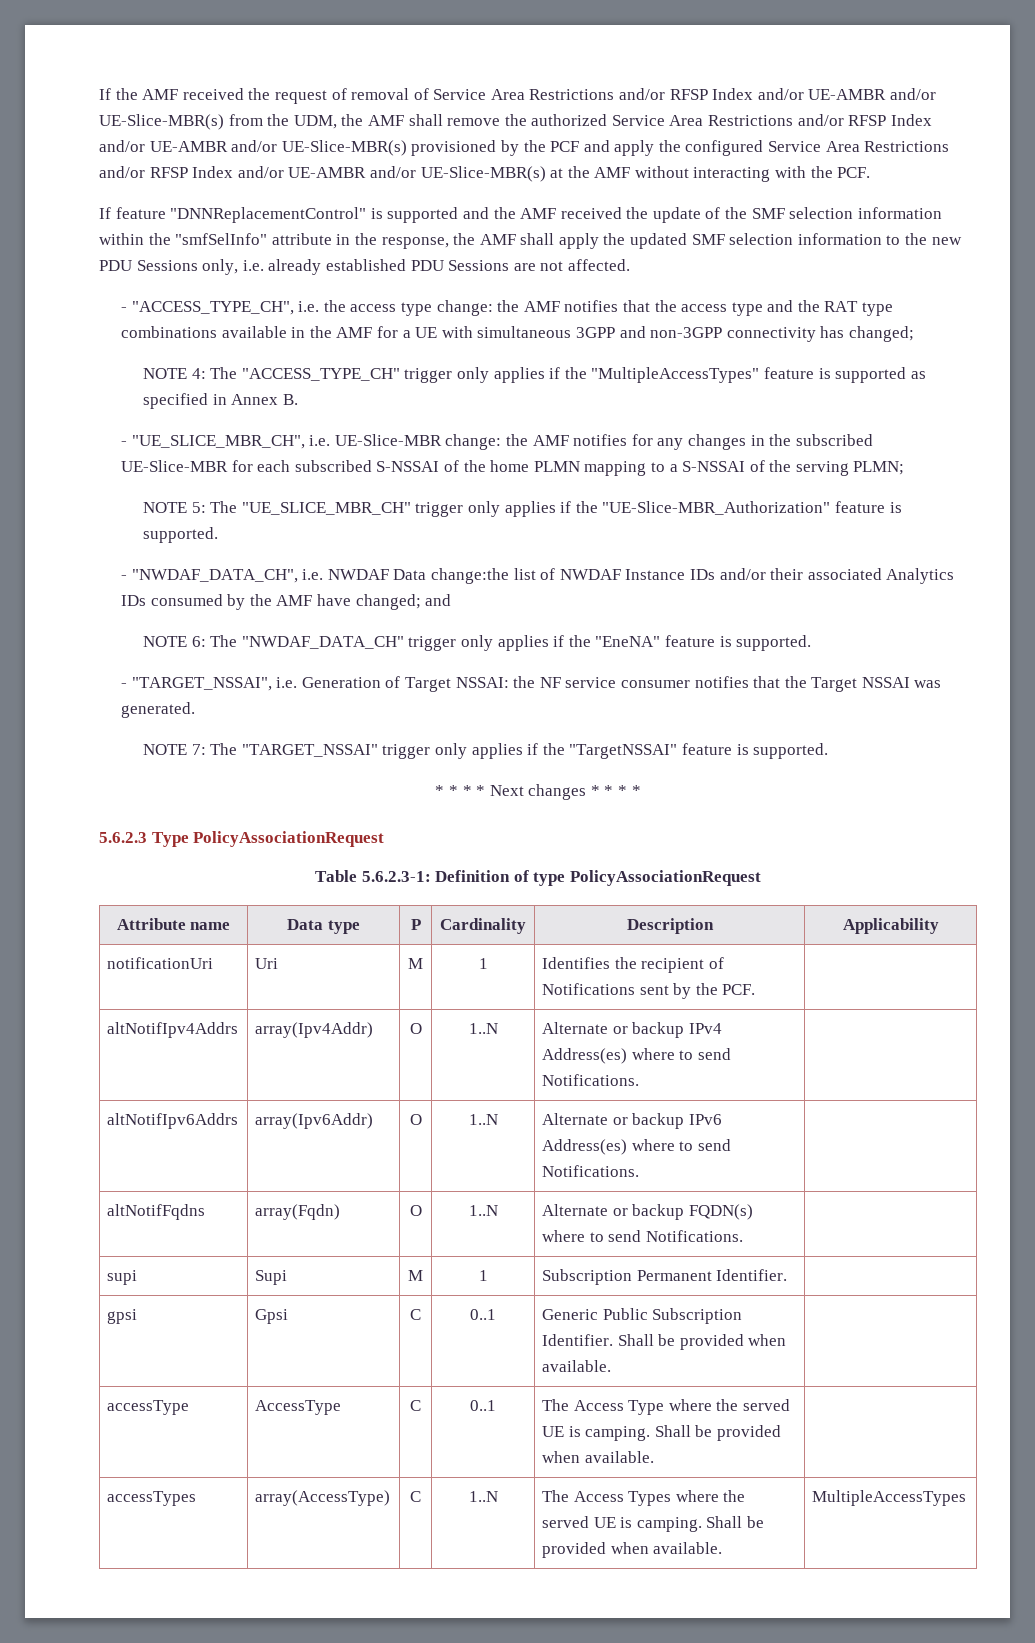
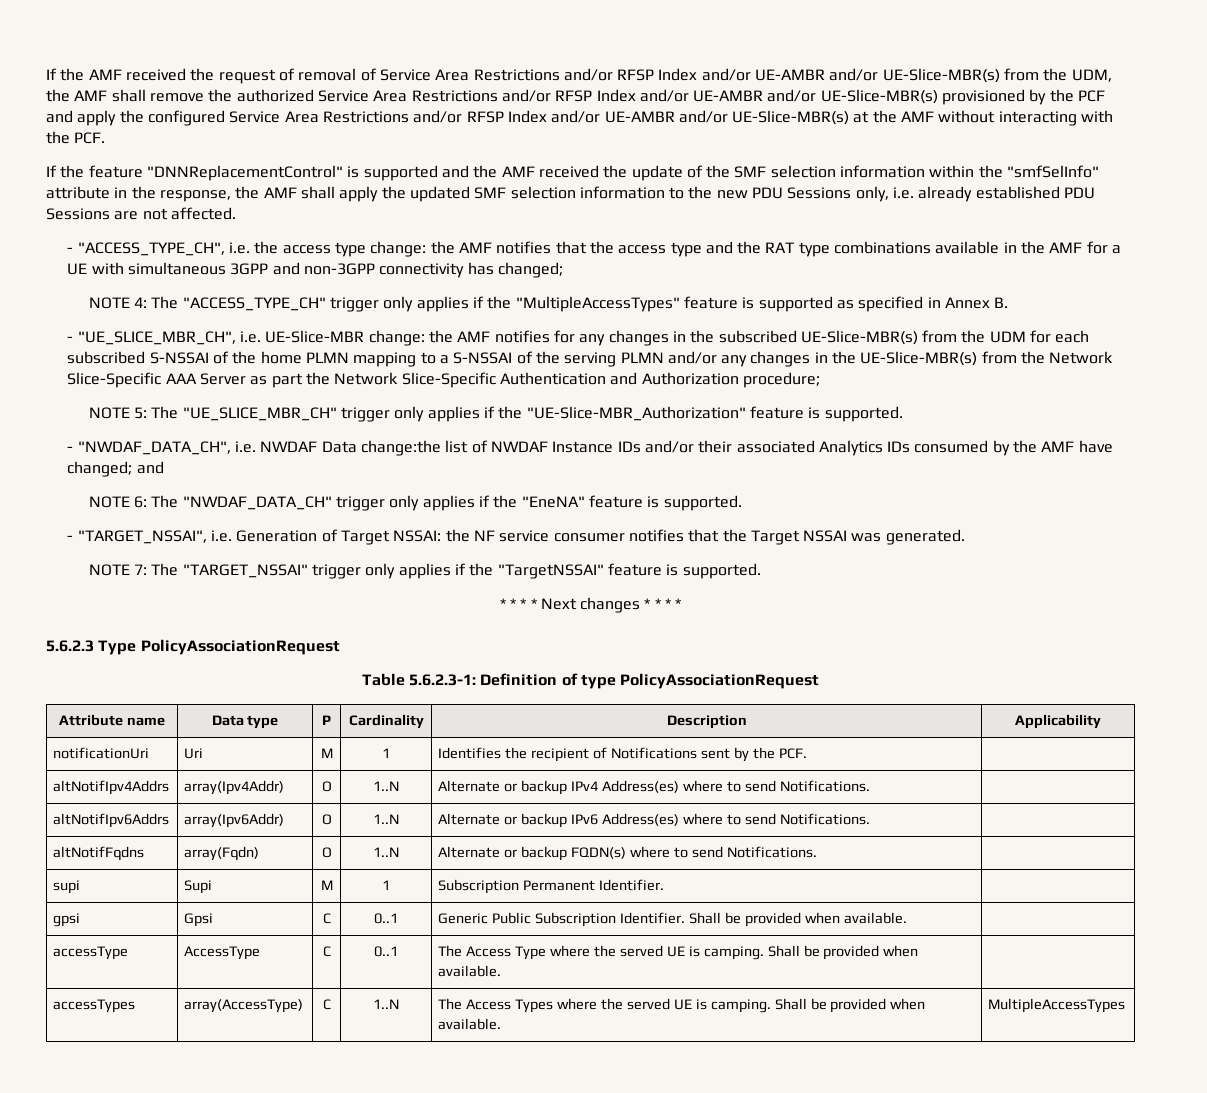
- If feature "DNNReplacementControl" is supported and the AMF received the update of the SMF selection information within the "smfSelInfo" attribute in the response, the AMF shall apply the updated SMF selection information to the new PDU Sessions only, i.e. already established PDU Sessions are not affected.
+ If the feature "DNNReplacementControl" is supported and the AMF received the update of the SMF selection information within the "smfSelInfo" attribute in the response, the AMF shall apply the updated SMF selection information to the new PDU Sessions only, i.e. already established PDU Sessions are not affected.
- - "UE_SLICE_MBR_CH", i.e. UE-Slice-MBR change: the AMF notifies for any changes in the subscribed UE-Slice-MBR for each subscribed S-NSSAI of the home PLMN mapping to a S-NSSAI of the serving PLMN;
+ - "UE_SLICE_MBR_CH", i.e. UE-Slice-MBR change: the AMF notifies for any changes in the subscribed UE-Slice-MBR(s) from the UDM for each subscribed S-NSSAI of the home PLMN mapping to a S-NSSAI of the serving PLMN and/or any changes in the UE-Slice-MBR(s) from the Network Slice-Specific AAA Server as part the Network Slice-Specific Authentication and Authorization procedure;

